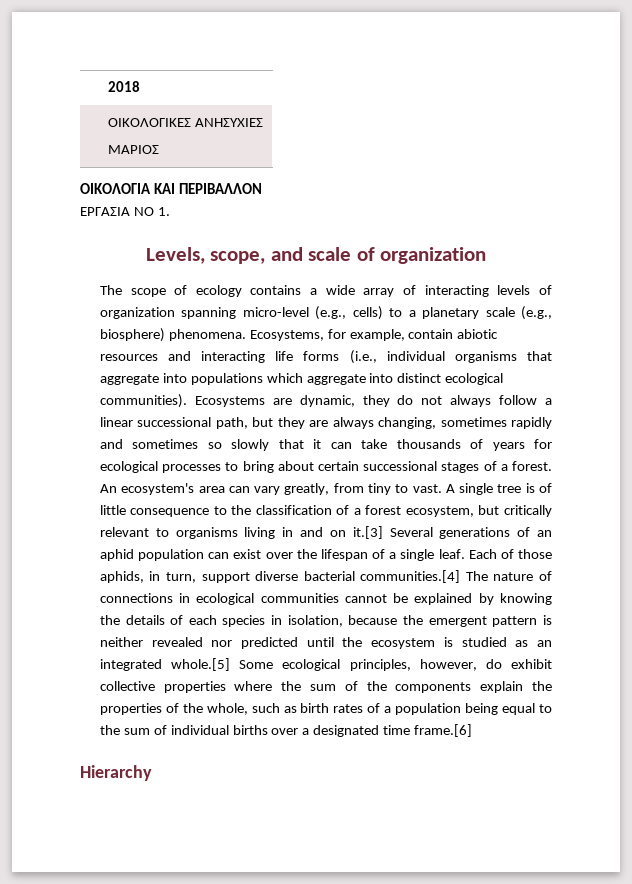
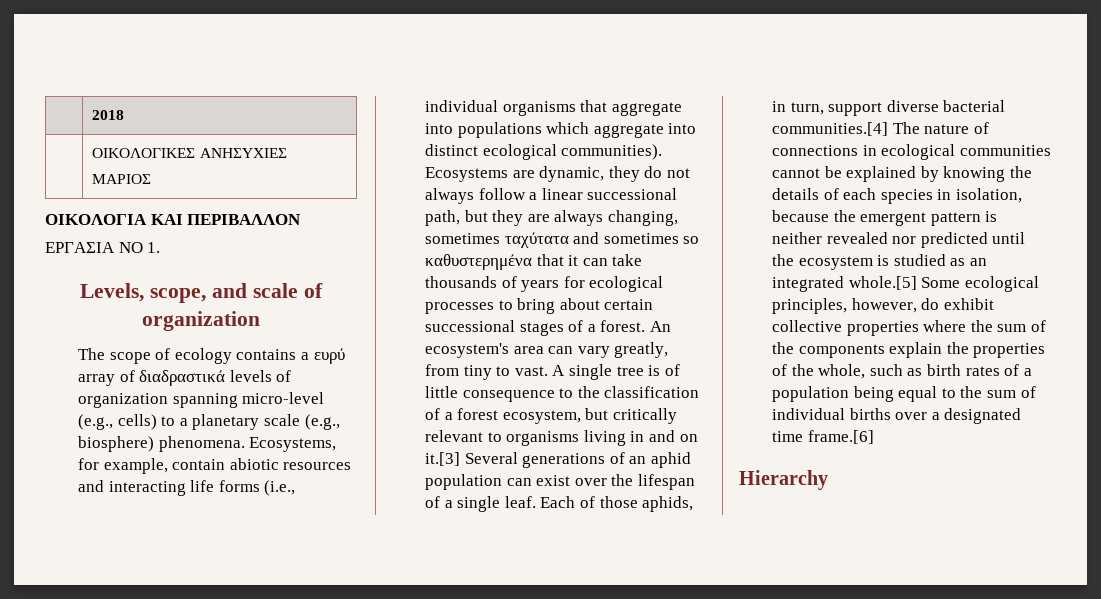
- The scope of ecology contains a wide array of interacting levels of organization spanning micro-level (e.g., cells) to a planetary scale (e.g., biosphere) phenomena.
+ The scope of ecology contains a ευρύ array of διαδραστικά levels of organization spanning micro-level (e.g., cells) to a planetary scale (e.g., biosphere) phenomena.
- Ecosystems are dynamic, they do not always follow a linear successional path, but they are always changing, sometimes rapidly and sometimes so slowly that it can take thousands of years for ecological processes to bring about certain successional stages of a forest.
+ Ecosystems are dynamic, they do not always follow a linear successional path, but they are always changing, sometimes ταχύτατα and sometimes so καθυστερημένα that it can take thousands of years for ecological processes to bring about certain successional stages of a forest.

